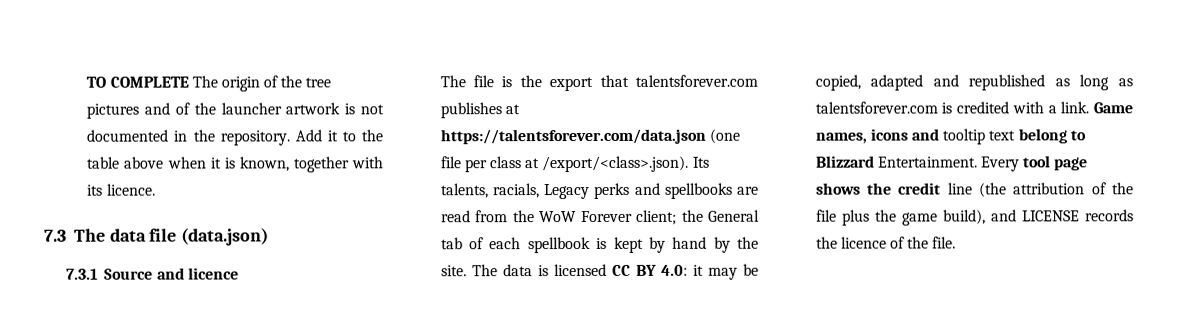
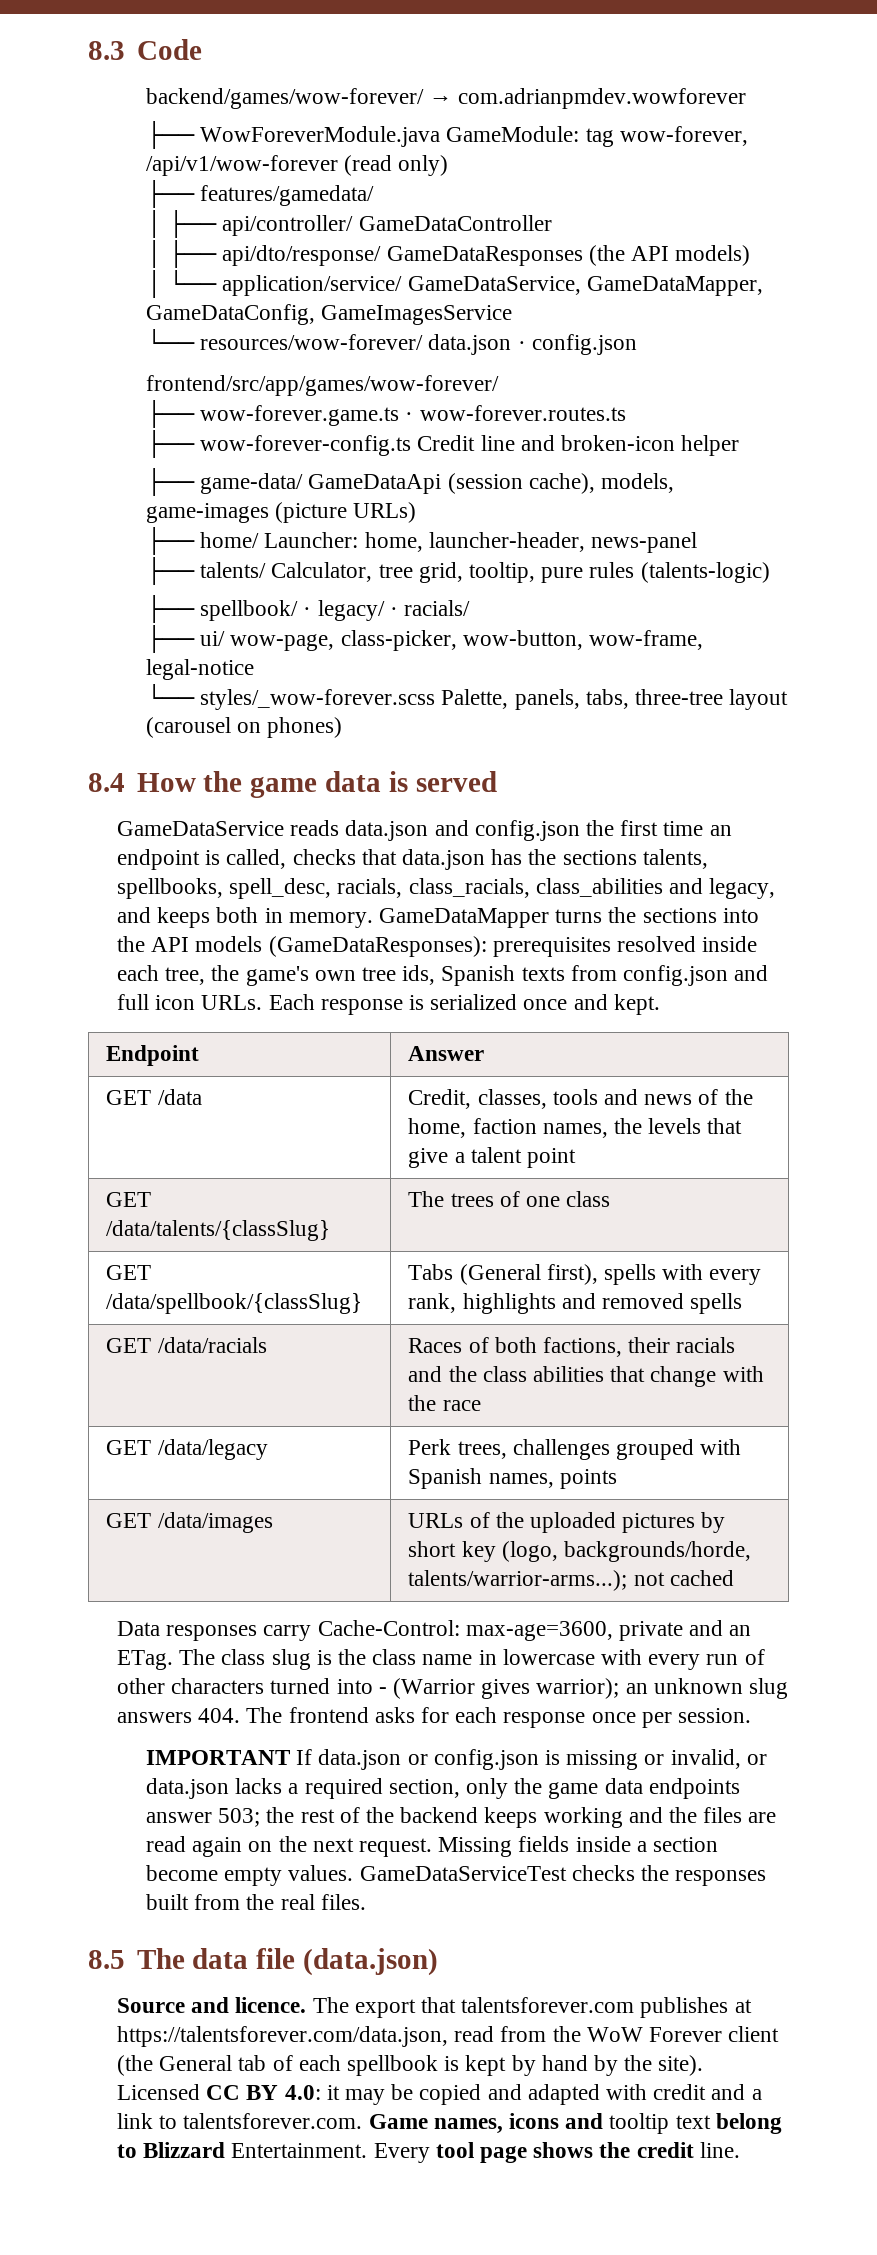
- TO COMPLETE The origin of the tree pictures and of the launcher artwork is not documented in the repository. Add it to the table above when it is known, together with its licence.
- 7.3 The data file (data.json)
+ 8.3 Code
+ backend/games/wow-forever/ → com.adrianpmdev.wowforever
+ ├── WowForeverModule.java GameModule: tag wow-forever, /api/v1/wow-forever (read only)
+ ├── features/gamedata/
+ │ ├── api/controller/ GameDataController
+ │ ├── api/dto/response/ GameDataResponses (the API models)
+ │ └── application/service/ GameDataService, GameDataMapper, GameDataConfig, GameImagesService
+ └── resources/wow-forever/ data.json · config.json
+ frontend/src/app/games/wow-forever/
+ ├── wow-forever.game.ts · wow-forever.routes.ts
+ ├── wow-forever-config.ts Credit line and broken-icon helper
+ ├── game-data/ GameDataApi (session cache), models, game-images (picture URLs)
+ ├── home/ Launcher: home, launcher-header, news-panel
+ ├── talents/ Calculator, tree grid, tooltip, pure rules (talents-logic)
+ ├── spellbook/ · legacy/ · racials/
+ ├── ui/ wow-page, class-picker, wow-button, wow-frame, legal-notice
+ └── styles/_wow-forever.scss Palette, panels, tabs, three-tree layout (carousel on phones)
+ 8.4 How the game data is served
+ GameDataService reads data.json and config.json the first time an endpoint is called, checks that data.json has the sections talents, spellbooks, spell_desc, racials, class_racials, class_abilities and legacy, and keeps both in memory. GameDataMapper turns the sections into the API models (GameDataResponses): prerequisites resolved inside each tree, the game's own tree ids, Spanish texts from config.json and full icon URLs. Each response is serialized once and kept.
+ Endpoint | Answer
+ GET /data | Credit, classes, tools and news of the home, faction names, the levels that give a talent point
+ GET /data/talents/{classSlug} | The trees of one class
+ GET /data/spellbook/{classSlug} | Tabs (General first), spells with every rank, highlights and removed spells
+ GET /data/racials | Races of both factions, their racials and the class abilities that change with the race
+ GET /data/legacy | Perk trees, challenges grouped with Spanish names, points
+ GET /data/images | URLs of the uploaded pictures by short key (logo, backgrounds/horde, talents/warrior-arms...); not cached
+ Data responses carry Cache-Control: max-age=3600, private and an ETag. The class slug is the class name in lowercase with every run of other characters turned into - (Warrior gives warrior); an unknown slug answers 404. The frontend asks for each response once per session.
+ IMPORTANT If data.json or config.json is missing or invalid, or data.json lacks a required section, only the game data endpoints answer 503; the rest of the backend keeps working and the files are read again on the next request. Missing fields inside a section become empty values. GameDataServiceTest checks the responses built from the real files.
+ 8.5 The data file (data.json)
- 7.3.1 Source and licence
- The file is the export that talentsforever.com publishes at https://talentsforever.com/data.json (one file per class at /export/<class>.json). Its talents, racials, Legacy perks and spellbooks are read from the WoW Forever client; the General tab of each spellbook is kept by hand by the site. The data is licensed CC BY 4.0: it may be copied, adapted and republished as long as talentsforever.com is credited with a link. Game names, icons and tooltip text belong to Blizzard Entertainment.
+ Source and licence. The export that talentsforever.com publishes at https://talentsforever.com/data.json, read from the WoW Forever client (the General tab of each spellbook is kept by hand by the site). Licensed CC BY 4.0: it may be copied and adapted with credit and a link to talentsforever.com. Game names, icons and tooltip text belong to Blizzard Entertainment.
- Every tool page shows the credit line (the attribution of the file plus the game build), and LICENSE records the licence of the file.
+ Every tool page shows the credit line.

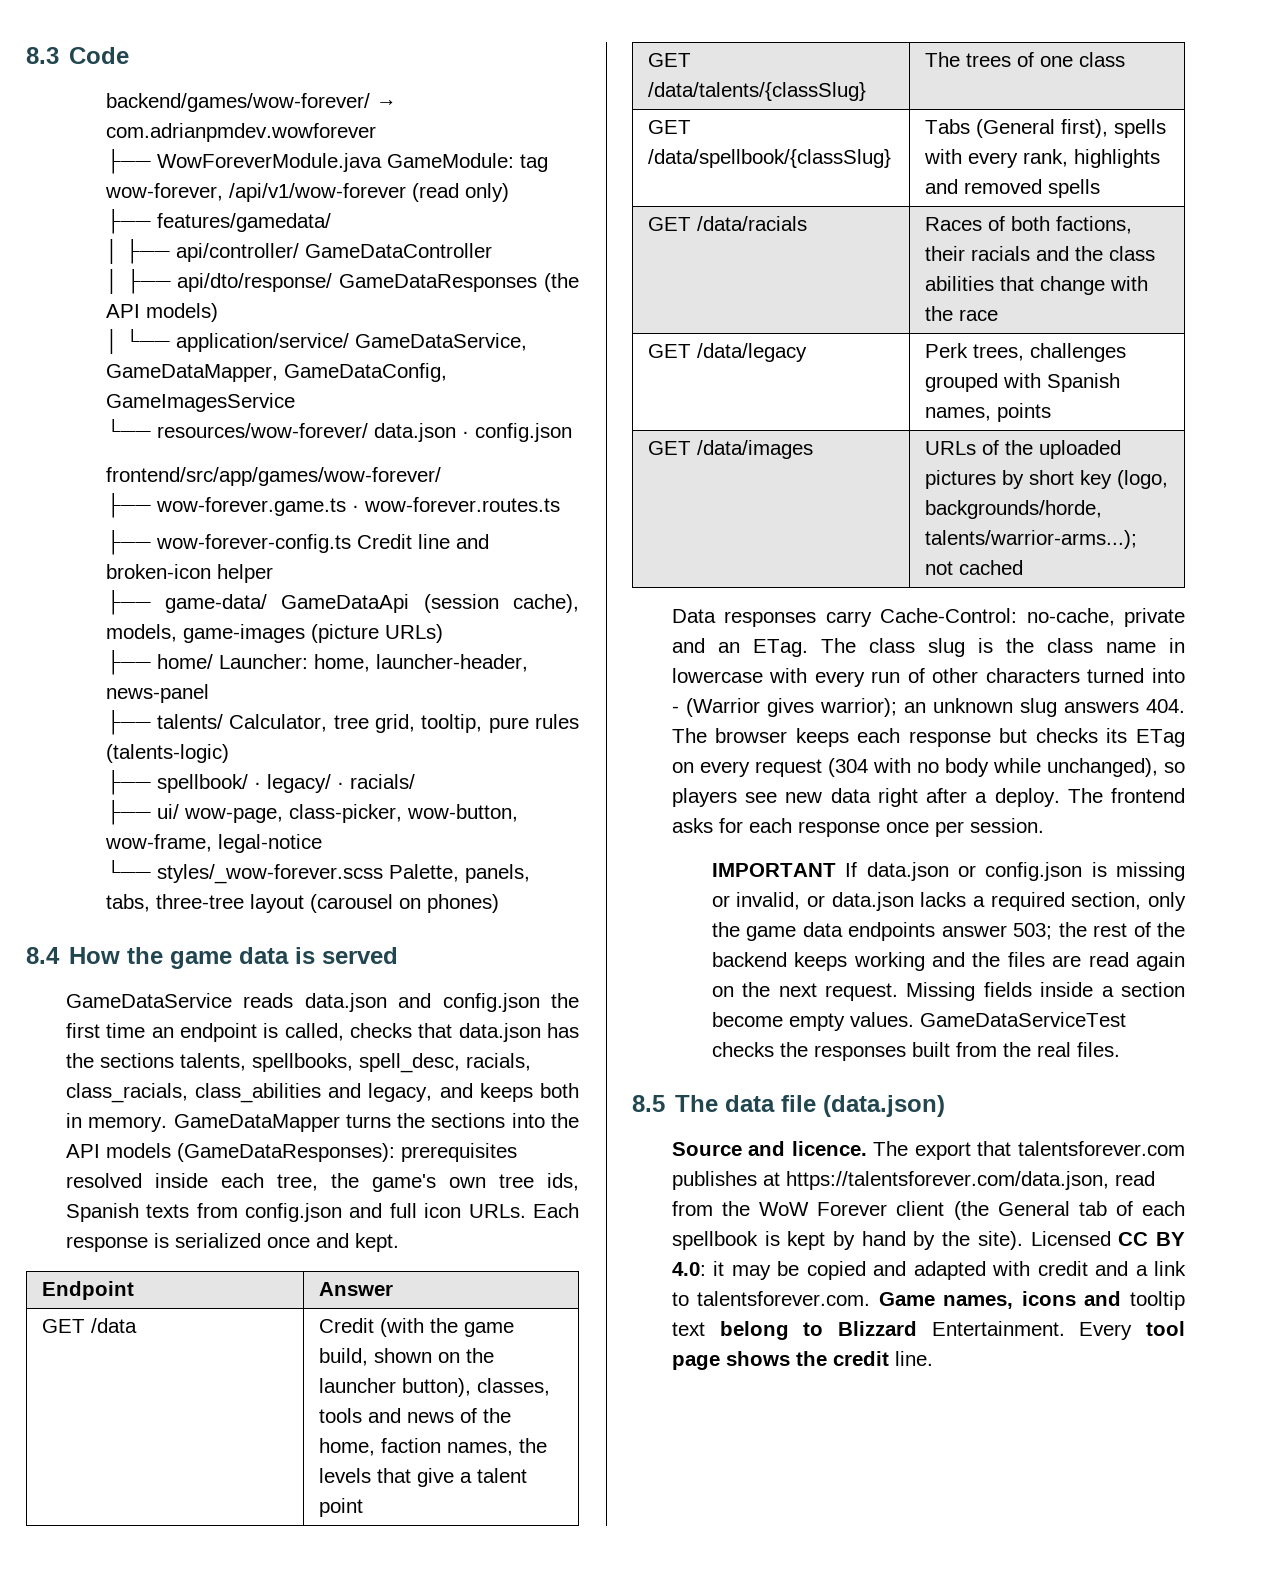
- GET /data | Credit, classes, tools and news of the home, faction names, the levels that give a talent point
+ GET /data | Credit (with the game build, shown on the launcher button), classes, tools and news of the home, faction names, the levels that give a talent point
- Data responses carry Cache-Control: max-age=3600, private and an ETag.
+ Data responses carry Cache-Control: no-cache, private and an ETag.
- The class slug is the class name in lowercase with every run of other characters turned into - (Warrior gives warrior); an unknown slug answers 404. The frontend asks for each response once per session.
+ The class slug is the class name in lowercase with every run of other characters turned into - (Warrior gives warrior); an unknown slug answers 404. The browser keeps each response but checks its ETag on every request (304 with no body while unchanged), so players see new data right after a deploy. The frontend asks for each response once per session.

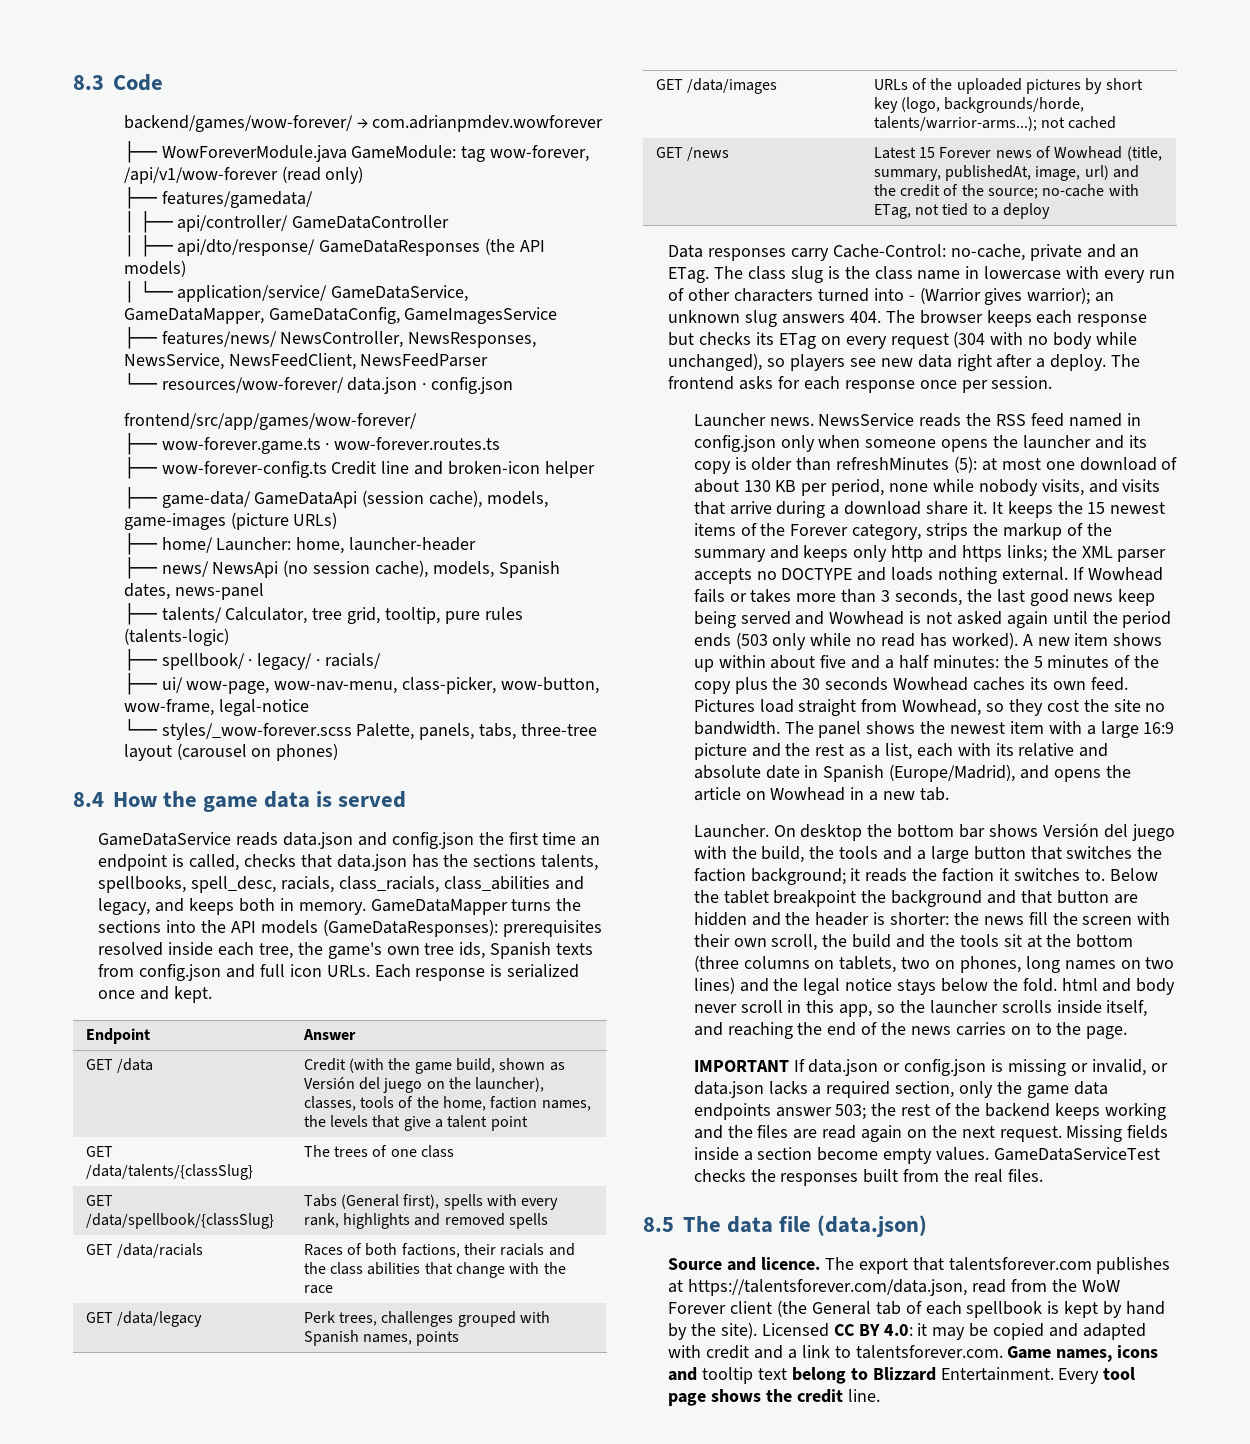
+ ├── features/news/ NewsController, NewsResponses, NewsService, NewsFeedClient, NewsFeedParser
- ├── home/ Launcher: home, launcher-header, news-panel
+ ├── home/ Launcher: home, launcher-header
+ ├── news/ NewsApi (no session cache), models, Spanish dates, news-panel
- ├── ui/ wow-page, class-picker, wow-button, wow-frame, legal-notice
+ ├── ui/ wow-page, wow-nav-menu, class-picker, wow-button, wow-frame, legal-notice
- GET /data | Credit (with the game build, shown on the launcher button), classes, tools and news of the home, faction names, the levels that give a talent point
+ GET /data | Credit (with the game build, shown as Versión del juego on the launcher), classes, tools of the home, faction names, the levels that give a talent point
+ GET /news | Latest 15 Forever news of Wowhead (title, summary, publishedAt, image, url) and the credit of the source; no-cache with ETag, not tied to a deploy
+ Launcher news. NewsService reads the RSS feed named in config.json only when someone opens the launcher and its copy is older than refreshMinutes (5): at most one download of about 130 KB per period, none while nobody visits, and visits that arrive during a download share it. It keeps the 15 newest items of the Forever category, strips the markup of the summary and keeps only http and https links; the XML parser accepts no DOCTYPE and loads nothing external. If Wowhead fails or takes more than 3 seconds, the last good news keep being served and Wowhead is not asked again until the period ends (503 only while no read has worked). A new item shows up within about five and a half minutes: the 5 minutes of the copy plus the 30 seconds Wowhead caches its own feed. Pictures load straight from Wowhead, so they cost the site no bandwidth. The panel shows the newest item with a large 16:9 picture and the rest as a list, each with its relative and absolute date in Spanish (Europe/Madrid), and opens the article on Wowhead in a new tab.
+ Launcher. On desktop the bottom bar shows Versión del juego with the build, the tools and a large button that switches the faction background; it reads the faction it switches to. Below the tablet breakpoint the background and that button are hidden and the header is shorter: the news fill the screen with their own scroll, the build and the tools sit at the bottom (three columns on tablets, two on phones, long names on two lines) and the legal notice stays below the fold. html and body never scroll in this app, so the launcher scrolls inside itself, and reaching the end of the news carries on to the page.

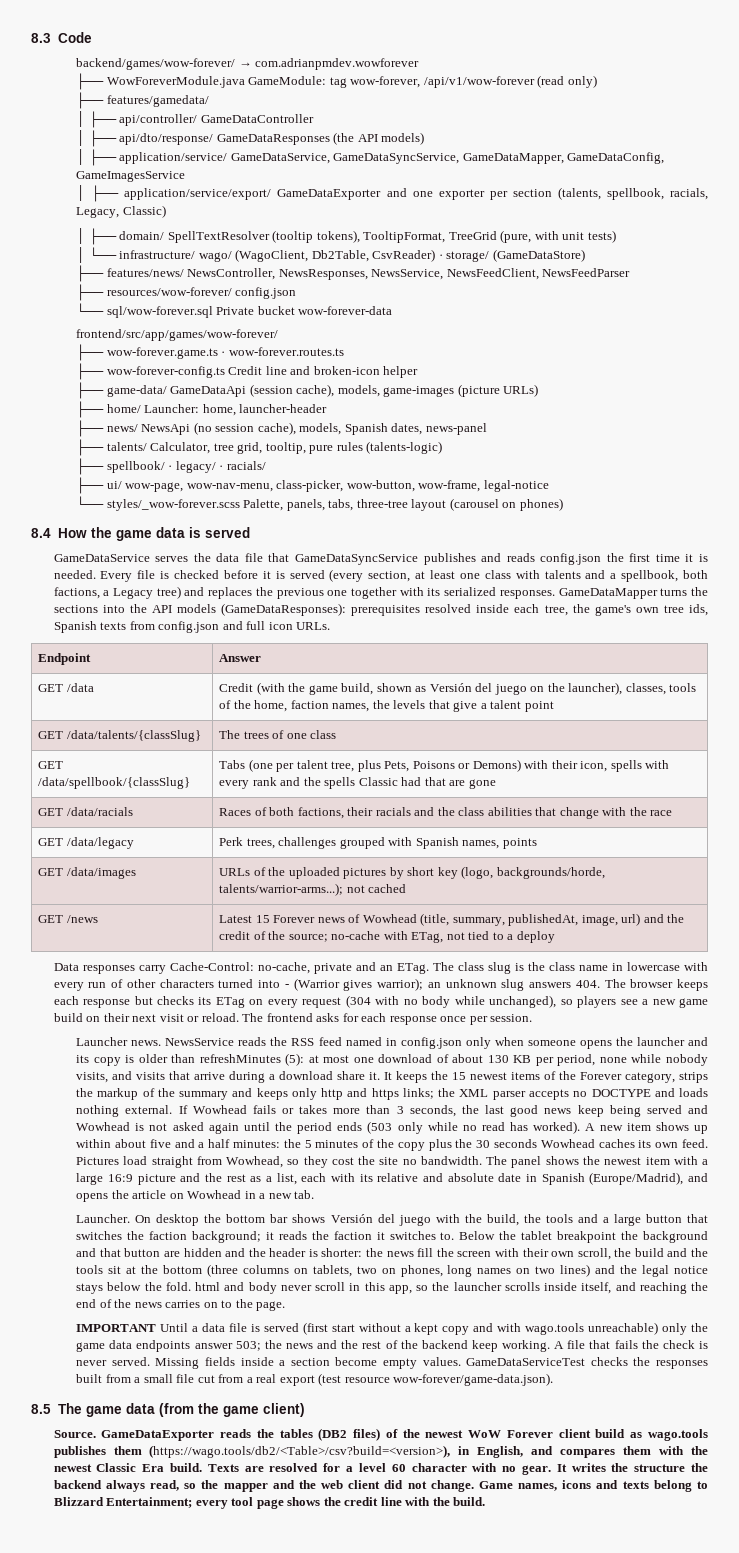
- │ └── application/service/ GameDataService, GameDataMapper, GameDataConfig, GameImagesService
+ │ ├── application/service/ GameDataService, GameDataSyncService, GameDataMapper, GameDataConfig, GameImagesService
+ │ ├── application/service/export/ GameDataExporter and one exporter per section (talents, spellbook, racials, Legacy, Classic)
+ │ ├── domain/ SpellTextResolver (tooltip tokens), TooltipFormat, TreeGrid (pure, with unit tests)
+ │ └── infrastructure/ wago/ (WagoClient, Db2Table, CsvReader) · storage/ (GameDataStore)
- └── resources/wow-forever/ data.json · config.json
+ ├── resources/wow-forever/ config.json
+ └── sql/wow-forever.sql Private bucket wow-forever-data
- GameDataService reads data.json and config.json the first time an endpoint is called, checks that data.json has the sections talents, spellbooks, spell_desc, racials, class_racials, class_abilities and legacy, and keeps both in memory.
+ GameDataService serves the data file that GameDataSyncService publishes and reads config.json the first time it is needed. Every file is checked before it is served (every section, at least one class with talents and a spellbook, both factions, a Legacy tree) and replaces the previous one together with its serialized responses.
- Each response is serialized once and kept.
- GET /data/spellbook/{classSlug} | Tabs (General first), spells with every rank, highlights and removed spells
+ GET /data/spellbook/{classSlug} | Tabs (one per talent tree, plus Pets, Poisons or Demons) with their icon, spells with every rank and the spells Classic had that are gone
- The class slug is the class name in lowercase with every run of other characters turned into - (Warrior gives warrior); an unknown slug answers 404. The browser keeps each response but checks its ETag on every request (304 with no body while unchanged), so players see new data right after a deploy.
+ The class slug is the class name in lowercase with every run of other characters turned into - (Warrior gives warrior); an unknown slug answers 404. The browser keeps each response but checks its ETag on every request (304 with no body while unchanged), so players see a new game build on their next visit or reload.
- IMPORTANT If data.json or config.json is missing or invalid, or data.json lacks a required section, only the game data endpoints answer 503; the rest of the backend keeps working and the files are read again on the next request.
+ IMPORTANT Until a data file is served (first start without a kept copy and with wago.tools unreachable) only the game data endpoints answer 503; the news and the rest of the backend keep working. A file that fails the check is never served.
- GameDataServiceTest checks the responses built from the real files.
- 8.5 The data file (data.json)
- Source and licence. The export that talentsforever.com publishes at https://talentsforever.com/data.json, read from the WoW Forever client (the General tab of each spellbook is kept by hand by the site). Licensed CC BY 4.0: it may be copied and adapted with credit and a link to talentsforever.com. Game names, icons and tooltip text belong to Blizzard Entertainment. Every tool page shows the credit line.
+ GameDataServiceTest checks the responses built from a small file cut from a real export (test resource wow-forever/game-data.json).
+ 8.5 The game data (from the game client)
+ Source. GameDataExporter reads the tables (DB2 files) of the newest WoW Forever client build as wago.tools publishes them (https://wago.tools/db2/<Table>/csv?build=<version>), in English, and compares them with the newest Classic Era build. Texts are resolved for a level 60 character with no gear. It writes the structure the backend always read, so the mapper and the web client did not change. Game names, icons and texts belong to Blizzard Entertainment; every tool page shows the credit line with the build.

